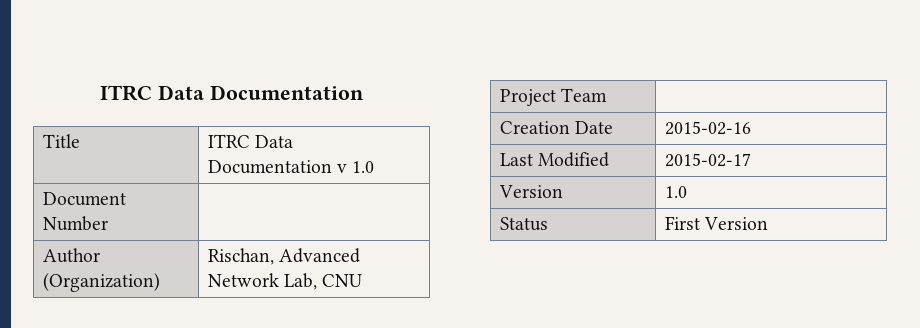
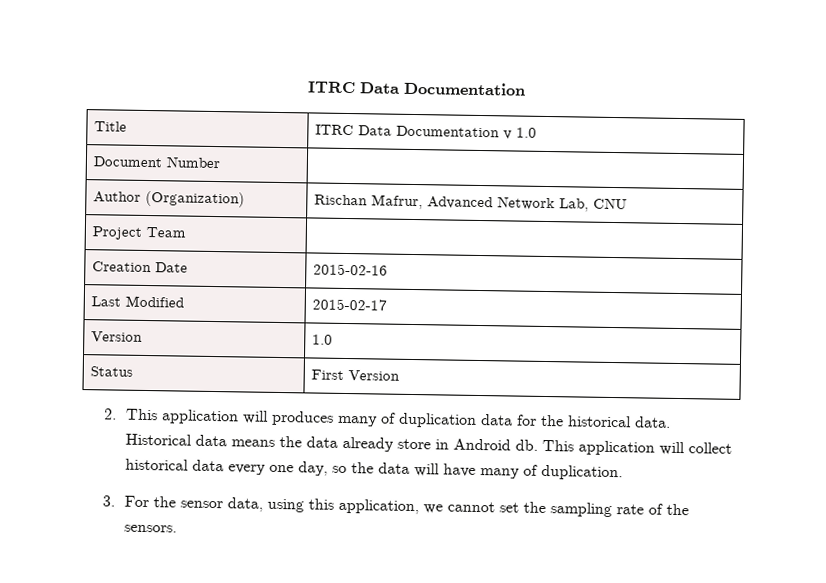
- Author (Organization) | Rischan, Advanced Network Lab, CNU
+ Author (Organization) | Rischan Mafrur, Advanced Network Lab, CNU
+ 2. This application will produces many of duplication data for the historical data. Historical data means the data already store in Android db. This application will collect historical data every one day, so the data will have many of duplication.
+ 3. For the sensor data, using this application, we cannot set the sampling rate of the sensors.

